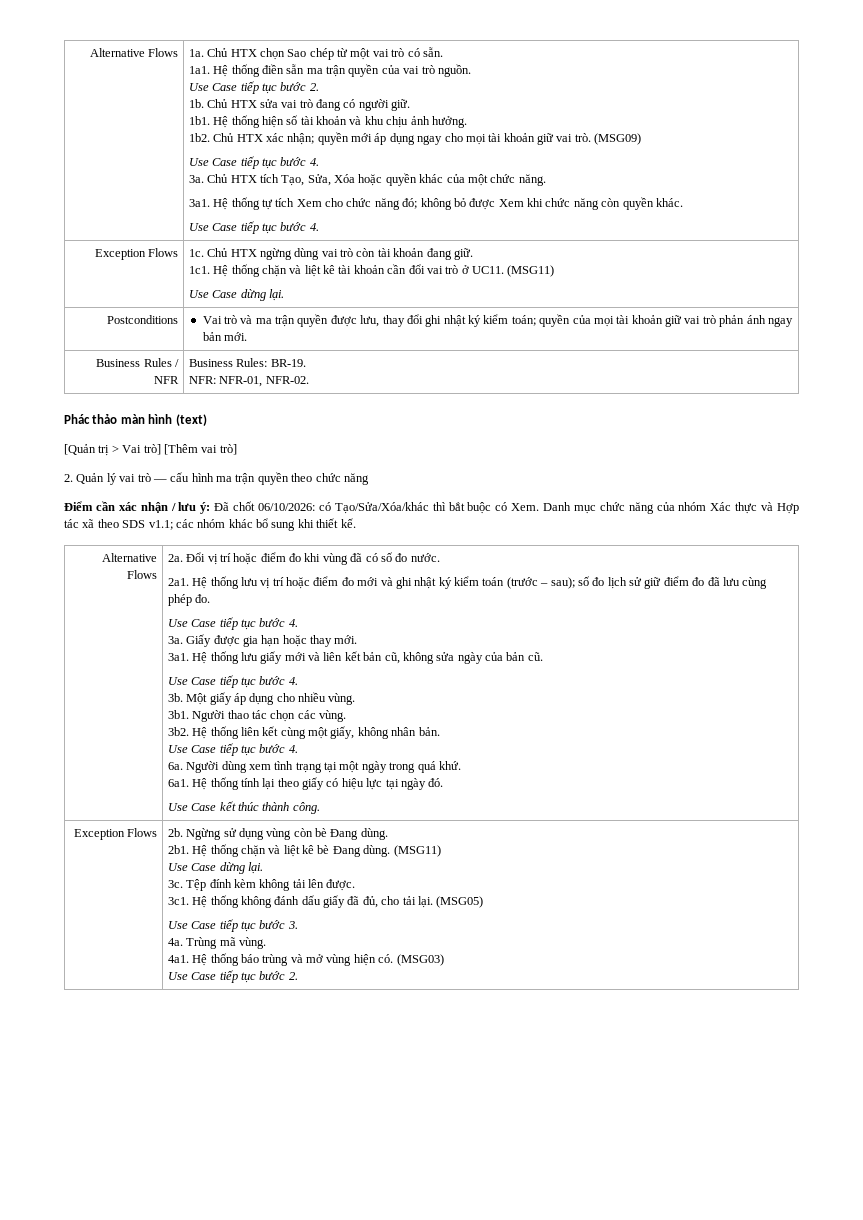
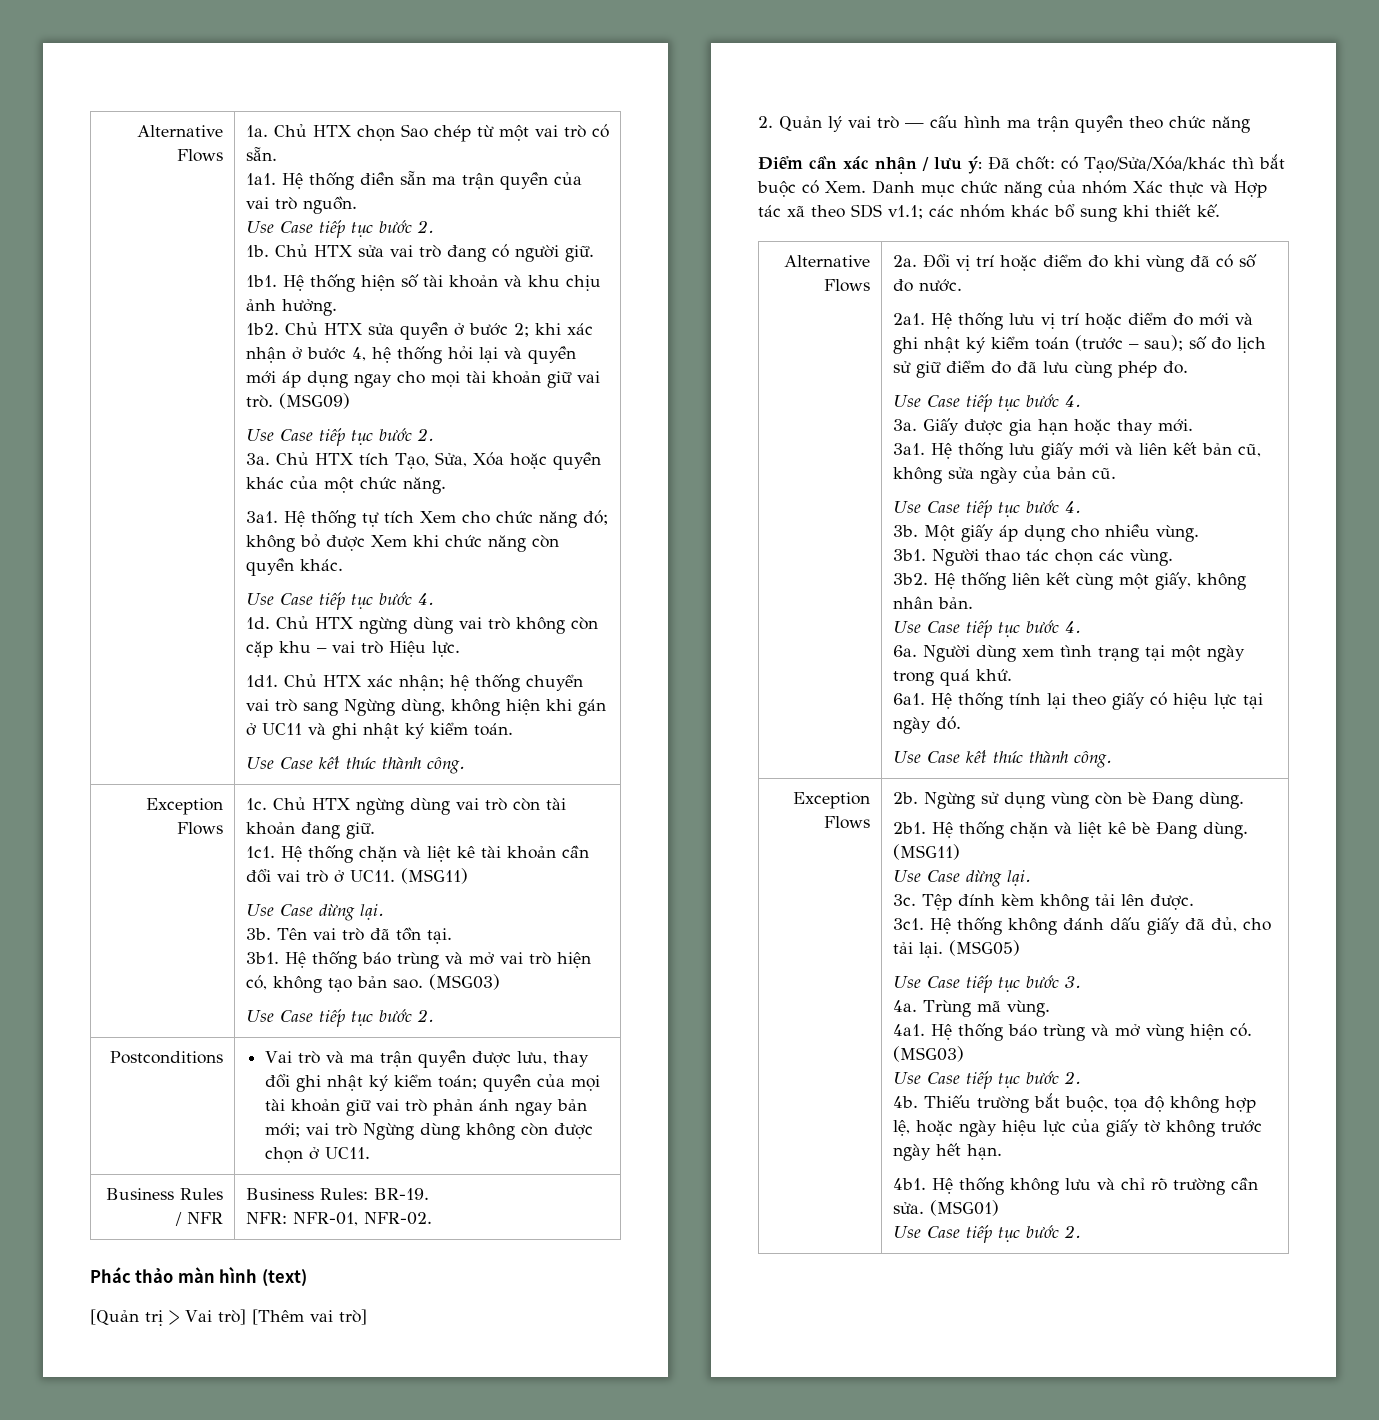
- Chủ HTX xác nhận; quyền mới áp dụng ngay cho mọi tài khoản giữ vai trò.
+ Chủ HTX sửa quyền ở bước 2; khi xác nhận ở bước 4, hệ thống hỏi lại và quyền mới áp dụng ngay cho mọi tài khoản giữ vai trò.
  (MSG09)
- Use Case tiếp tục bước 4.
+ Use Case tiếp tục bước 2.
+ 1d. Chủ HTX ngừng dùng vai trò không còn cặp khu – vai trò Hiệu lực.
+ 1d1. Chủ HTX xác nhận; hệ thống chuyển vai trò sang Ngừng dùng, không hiện khi gán ở UC11 và ghi nhật ký kiểm toán.
+ Use Case kết thúc thành công.
+ 3b. Tên vai trò đã tồn tại.
+ 3b1. Hệ thống báo trùng và mở vai trò hiện có, không tạo bản sao. (MSG03)
+ Use Case tiếp tục bước 2.
- Postconditions | Vai trò và ma trận quyền được lưu, thay đổi ghi nhật ký kiểm toán; quyền của mọi tài khoản giữ vai trò phản ánh ngay bản mới.
+ Postconditions | Vai trò và ma trận quyền được lưu, thay đổi ghi nhật ký kiểm toán; quyền của mọi tài khoản giữ vai trò phản ánh ngay bản mới; vai trò Ngừng dùng không còn được chọn ở UC11.
- Điểm cần xác nhận / lưu ý: Đã chốt 06/10/2026: có Tạo/Sửa/Xóa/khác thì bắt buộc có Xem. Danh mục chức năng của nhóm Xác thực và Hợp tác xã theo SDS v1.1; các nhóm khác bổ sung khi thiết kế.
+ Điểm cần xác nhận / lưu ý: Đã chốt: có Tạo/Sửa/Xóa/khác thì bắt buộc có Xem. Danh mục chức năng của nhóm Xác thực và Hợp tác xã theo SDS v1.1; các nhóm khác bổ sung khi thiết kế.
+ 4b. Thiếu trường bắt buộc, tọa độ không hợp lệ, hoặc ngày hiệu lực của giấy tờ không trước ngày hết hạn.
+ 4b1. Hệ thống không lưu và chỉ rõ trường cần sửa. (MSG01)
+ Use Case tiếp tục bước 2.

